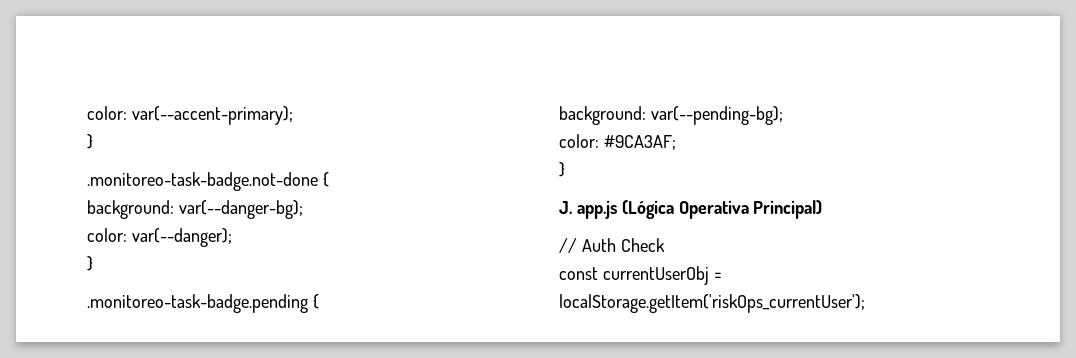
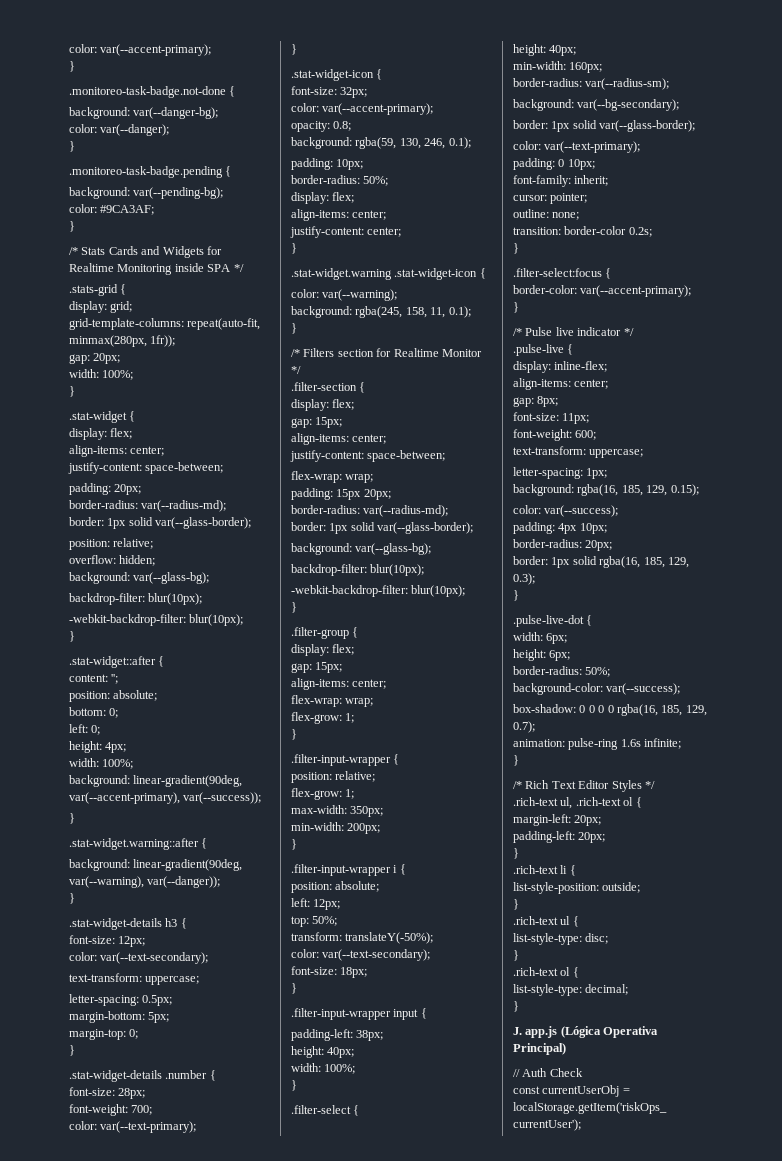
+ /* Stats Cards and Widgets for Realtime Monitoring inside SPA */
+ .stats-grid {
+ display: grid;
+ grid-template-columns: repeat(auto-fit, minmax(280px, 1fr));
+ gap: 20px;
+ width: 100%;
+ }
+ .stat-widget {
+ display: flex;
+ align-items: center;
+ justify-content: space-between;
+ padding: 20px;
+ border-radius: var(--radius-md);
+ border: 1px solid var(--glass-border);
+ position: relative;
+ overflow: hidden;
+ background: var(--glass-bg);
+ backdrop-filter: blur(10px);
+ -webkit-backdrop-filter: blur(10px);
+ }
+ .stat-widget::after {
+ content: '';
+ position: absolute;
+ bottom: 0;
+ left: 0;
+ height: 4px;
+ width: 100%;
+ background: linear-gradient(90deg, var(--accent-primary), var(--success));
+ }
+ .stat-widget.warning::after {
+ background: linear-gradient(90deg, var(--warning), var(--danger));
+ }
+ .stat-widget-details h3 {
+ font-size: 12px;
+ color: var(--text-secondary);
+ text-transform: uppercase;
+ letter-spacing: 0.5px;
+ margin-bottom: 5px;
+ margin-top: 0;
+ }
+ .stat-widget-details .number {
+ font-size: 28px;
+ font-weight: 700;
+ color: var(--text-primary);
+ }
+ .stat-widget-icon {
+ font-size: 32px;
+ color: var(--accent-primary);
+ opacity: 0.8;
+ background: rgba(59, 130, 246, 0.1);
+ padding: 10px;
+ border-radius: 50%;
+ display: flex;
+ align-items: center;
+ justify-content: center;
+ }
+ .stat-widget.warning .stat-widget-icon {
+ color: var(--warning);
+ background: rgba(245, 158, 11, 0.1);
+ }
+ /* Filters section for Realtime Monitor */
+ .filter-section {
+ display: flex;
+ gap: 15px;
+ align-items: center;
+ justify-content: space-between;
+ flex-wrap: wrap;
+ padding: 15px 20px;
+ border-radius: var(--radius-md);
+ border: 1px solid var(--glass-border);
+ background: var(--glass-bg);
+ backdrop-filter: blur(10px);
+ -webkit-backdrop-filter: blur(10px);
+ }
+ .filter-group {
+ display: flex;
+ gap: 15px;
+ align-items: center;
+ flex-wrap: wrap;
+ flex-grow: 1;
+ }
+ .filter-input-wrapper {
+ position: relative;
+ flex-grow: 1;
+ max-width: 350px;
+ min-width: 200px;
+ }
+ .filter-input-wrapper i {
+ position: absolute;
+ left: 12px;
+ top: 50%;
+ transform: translateY(-50%);
+ color: var(--text-secondary);
+ font-size: 18px;
+ }
+ .filter-input-wrapper input {
+ padding-left: 38px;
+ height: 40px;
+ width: 100%;
+ }
+ .filter-select {
+ height: 40px;
+ min-width: 160px;
+ border-radius: var(--radius-sm);
+ background: var(--bg-secondary);
+ border: 1px solid var(--glass-border);
+ color: var(--text-primary);
+ padding: 0 10px;
+ font-family: inherit;
+ cursor: pointer;
+ outline: none;
+ transition: border-color 0.2s;
+ }
+ .filter-select:focus {
+ border-color: var(--accent-primary);
+ }
+ /* Pulse live indicator */
+ .pulse-live {
+ display: inline-flex;
+ align-items: center;
+ gap: 8px;
+ font-size: 11px;
+ font-weight: 600;
+ text-transform: uppercase;
+ letter-spacing: 1px;
+ background: rgba(16, 185, 129, 0.15);
+ color: var(--success);
+ padding: 4px 10px;
+ border-radius: 20px;
+ border: 1px solid rgba(16, 185, 129, 0.3);
+ }
+ .pulse-live-dot {
+ width: 6px;
+ height: 6px;
+ border-radius: 50%;
+ background-color: var(--success);
+ box-shadow: 0 0 0 0 rgba(16, 185, 129, 0.7);
+ animation: pulse-ring 1.6s infinite;
+ }
+ /* Rich Text Editor Styles */
+ .rich-text ul, .rich-text ol {
+ margin-left: 20px;
+ padding-left: 20px;
+ }
+ .rich-text li {
+ list-style-position: outside;
+ }
+ .rich-text ul {
+ list-style-type: disc;
+ }
+ .rich-text ol {
+ list-style-type: decimal;
+ }

